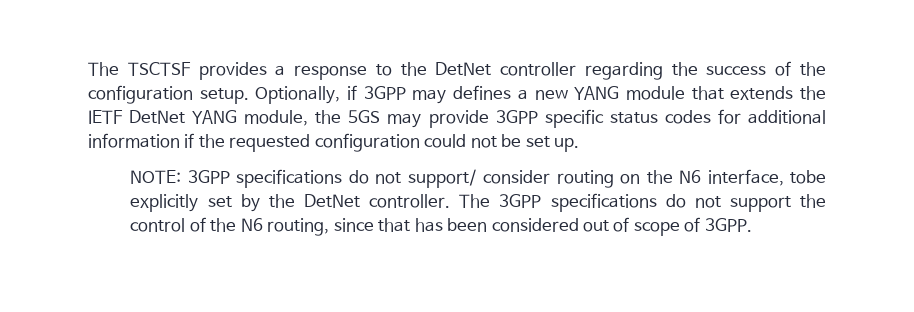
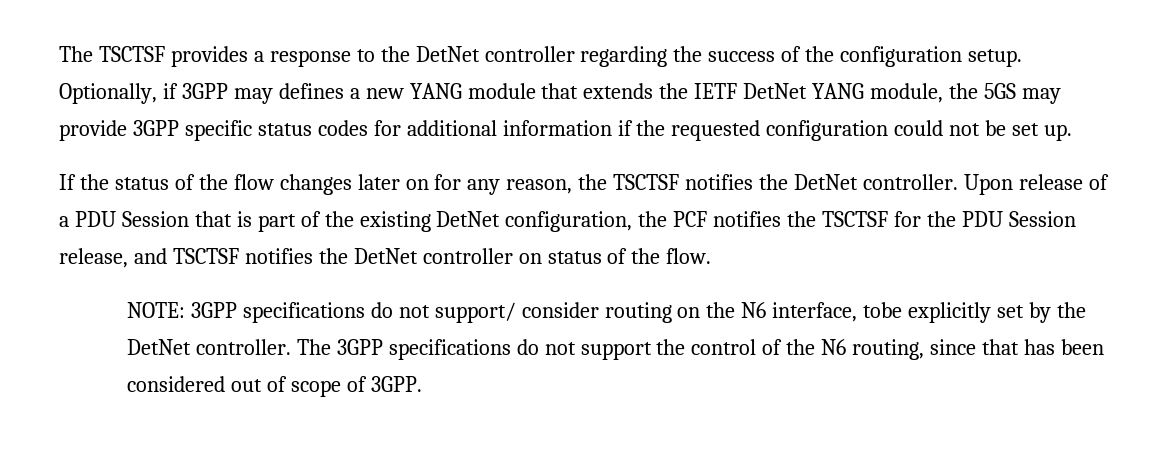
+ If the status of the flow changes later on for any reason, the TSCTSF notifies the DetNet controller. Upon release of a PDU Session that is part of the existing DetNet configuration, the PCF notifies the TSCTSF for the PDU Session release, and TSCTSF notifies the DetNet controller on status of the flow.

